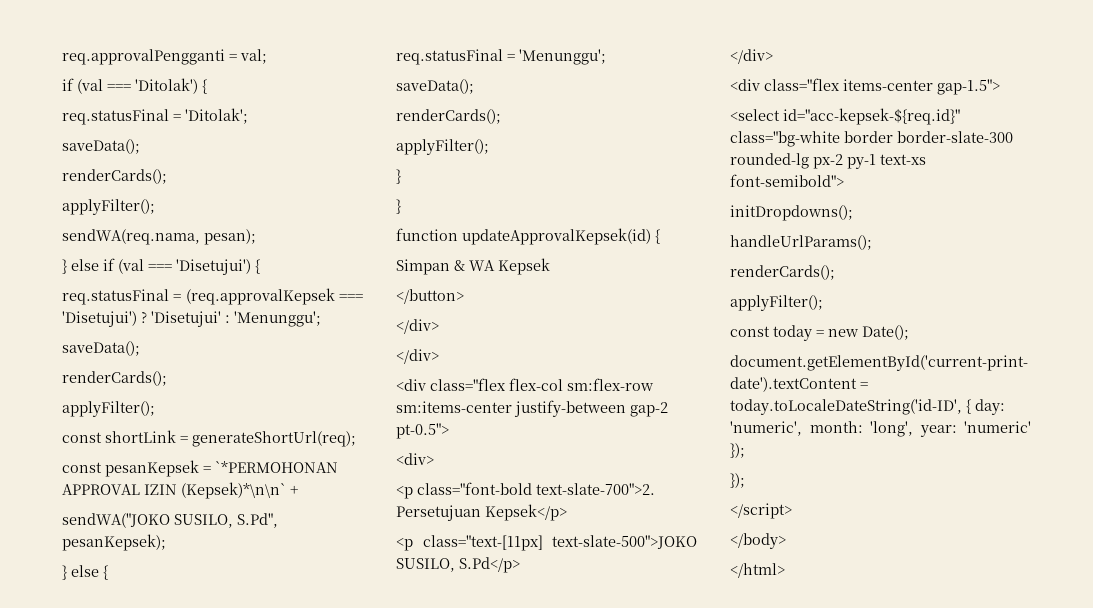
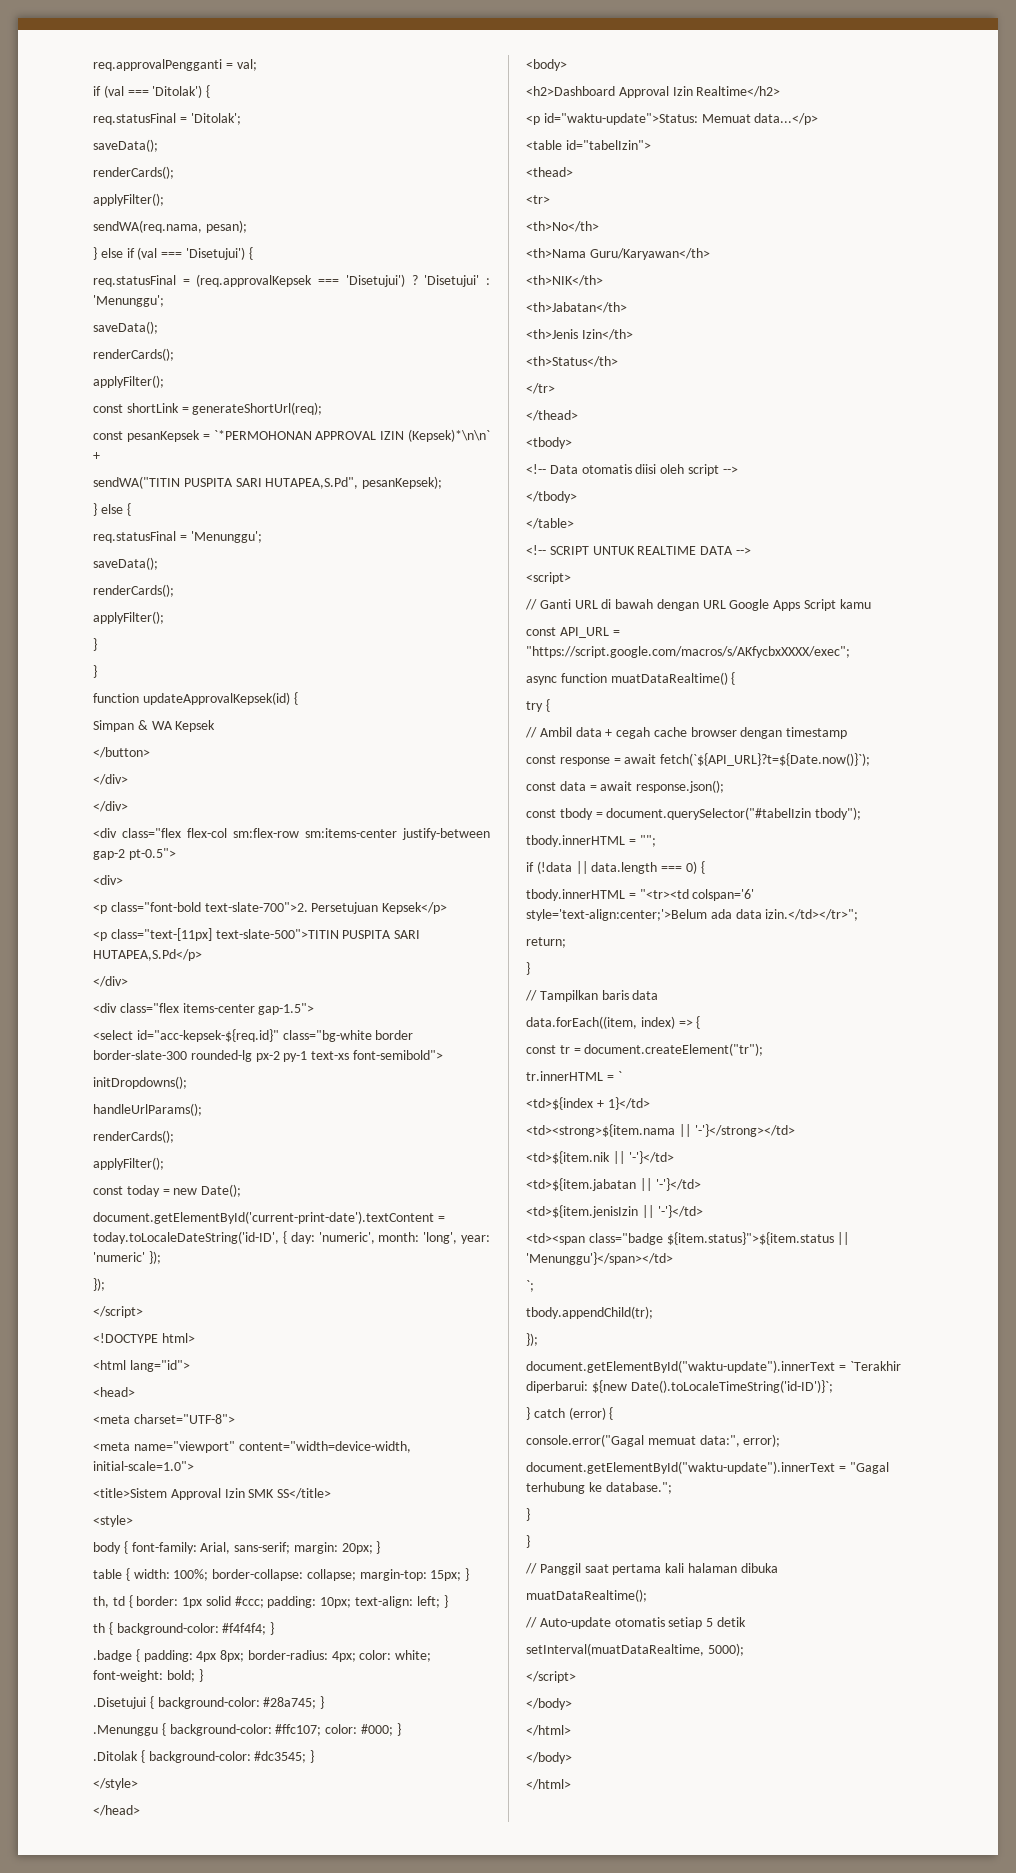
- sendWA("JOKO SUSILO, S.Pd", pesanKepsek);
+ sendWA("TITIN PUSPITA SARI HUTAPEA,S.Pd", pesanKepsek);
- <p class="text-[11px] text-slate-500">JOKO SUSILO, S.Pd</p>
+ <p class="text-[11px] text-slate-500">TITIN PUSPITA SARI HUTAPEA,S.Pd</p>
+ <!DOCTYPE html>
+ <html lang="id">
+ <head>
+ <meta charset="UTF-8">
+ <meta name="viewport" content="width=device-width, initial-scale=1.0">
+ <title>Sistem Approval Izin SMK SS</title>
+ <style>
+ body { font-family: Arial, sans-serif; margin: 20px; }
+ table { width: 100%; border-collapse: collapse; margin-top: 15px; }
+ th, td { border: 1px solid #ccc; padding: 10px; text-align: left; }
+ th { background-color: #f4f4f4; }
+ .badge { padding: 4px 8px; border-radius: 4px; color: white; font-weight: bold; }
+ .Disetujui { background-color: #28a745; }
+ .Menunggu { background-color: #ffc107; color: #000; }
+ .Ditolak { background-color: #dc3545; }
+ </style>
+ </head>
+ <body>
+ <h2>Dashboard Approval Izin Realtime</h2>
+ <p id="waktu-update">Status: Memuat data...</p>
+ <table id="tabelIzin">
+ <thead>
+ <tr>
+ <th>No</th>
+ <th>Nama Guru/Karyawan</th>
+ <th>NIK</th>
+ <th>Jabatan</th>
+ <th>Jenis Izin</th>
+ <th>Status</th>
+ </tr>
+ </thead>
+ <tbody>
+ <!-- Data otomatis diisi oleh script -->
+ </tbody>
+ </table>
+ <!-- SCRIPT UNTUK REALTIME DATA -->
+ <script>
+ // Ganti URL di bawah dengan URL Google Apps Script kamu
+ const API_URL = "https://script.google.com/macros/s/AKfycbxXXXX/exec";
+ async function muatDataRealtime() {
+ try {
+ // Ambil data + cegah cache browser dengan timestamp
+ const response = await fetch(`${API_URL}?t=${Date.now()}`);
+ const data = await response.json();
+ const tbody = document.querySelector("#tabelIzin tbody");
+ tbody.innerHTML = "";
+ if (!data || data.length === 0) {
+ tbody.innerHTML = "<tr><td colspan='6' style='text-align:center;'>Belum ada data izin.</td></tr>";
+ return;
+ }
+ // Tampilkan baris data
+ data.forEach((item, index) => {
+ const tr = document.createElement("tr");
+ tr.innerHTML = `
+ <td>${index + 1}</td>
+ <td><strong>${item.nama || '-'}</strong></td>
+ <td>${item.nik || '-'}</td>
+ <td>${item.jabatan || '-'}</td>
+ <td>${item.jenisIzin || '-'}</td>
+ <td><span class="badge ${item.status}">${item.status || 'Menunggu'}</span></td>
+ `;
+ tbody.appendChild(tr);
+ });
+ document.getElementById("waktu-update").innerText = `Terakhir diperbarui: ${new Date().toLocaleTimeString('id-ID')}`;
+ } catch (error) {
+ console.error("Gagal memuat data:", error);
+ document.getElementById("waktu-update").innerText = "Gagal terhubung ke database.";
+ }
+ }
+ // Panggil saat pertama kali halaman dibuka
+ muatDataRealtime();
+ // Auto-update otomatis setiap 5 detik
+ setInterval(muatDataRealtime, 5000);
+ </script>
+ </body>
+ </html>

